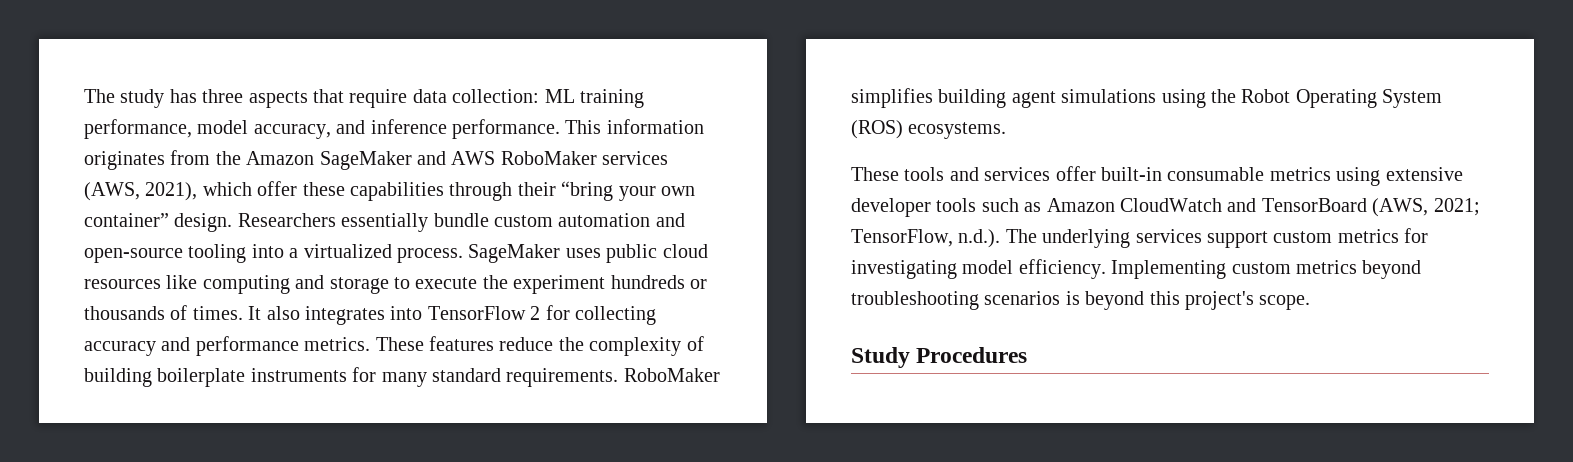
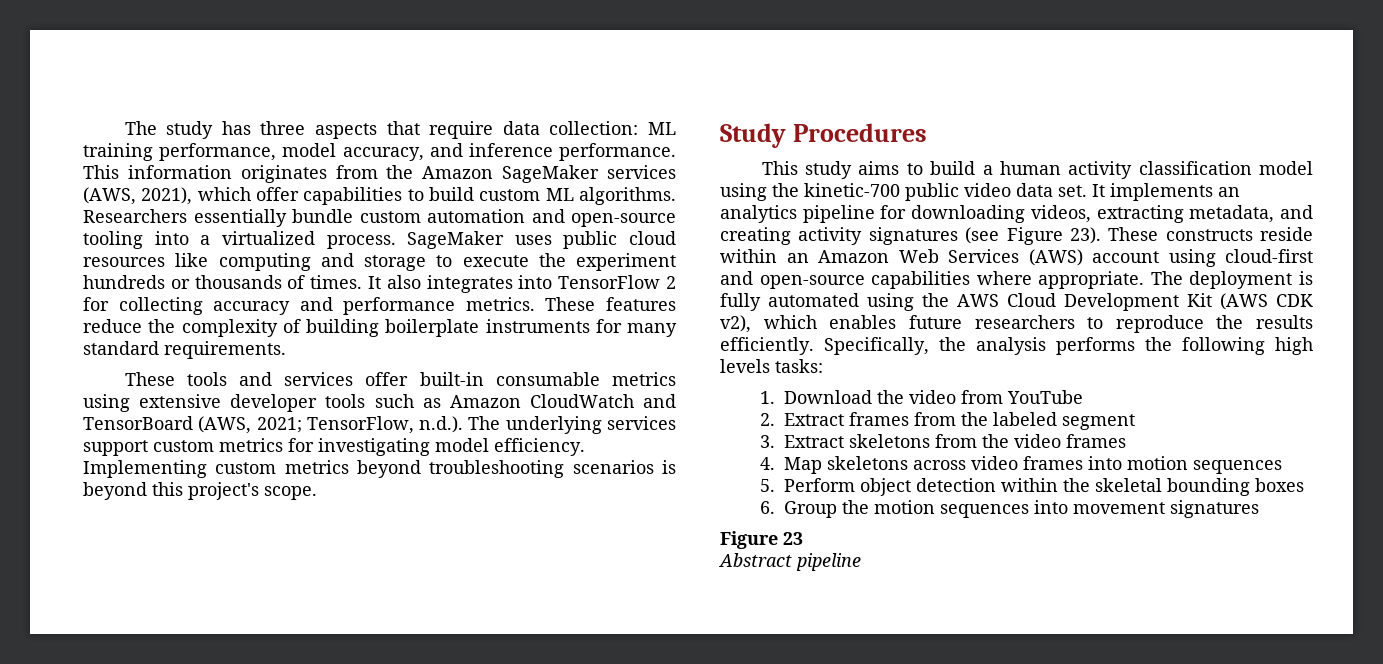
- This information originates from the Amazon SageMaker and AWS RoboMaker services (AWS, 2021), which offer these capabilities through their “bring your own container” design.
+ This information originates from the Amazon SageMaker services (AWS, 2021), which offer capabilities to build custom ML algorithms.
- RoboMaker simplifies building agent simulations using the Robot Operating System (ROS) ecosystems.
+ This study aims to build a human activity classification model using the kinetic-700 public video data set. It implements an analytics pipeline for downloading videos, extracting metadata, and creating activity signatures (see Figure 23). These constructs reside within an Amazon Web Services (AWS) account using cloud-first and open-source capabilities where appropriate. The deployment is fully automated using the AWS Cloud Development Kit (AWS CDK v2), which enables future researchers to reproduce the results efficiently. Specifically, the analysis performs the following high levels tasks:
+ 1. Download the video from YouTube
+ 2. Extract frames from the labeled segment
+ 3. Extract skeletons from the video frames
+ 4. Map skeletons across video frames into motion sequences
+ 5. Perform object detection within the skeletal bounding boxes
+ 6. Group the motion sequences into movement signatures
+ Figure 23
+ Abstract pipeline

